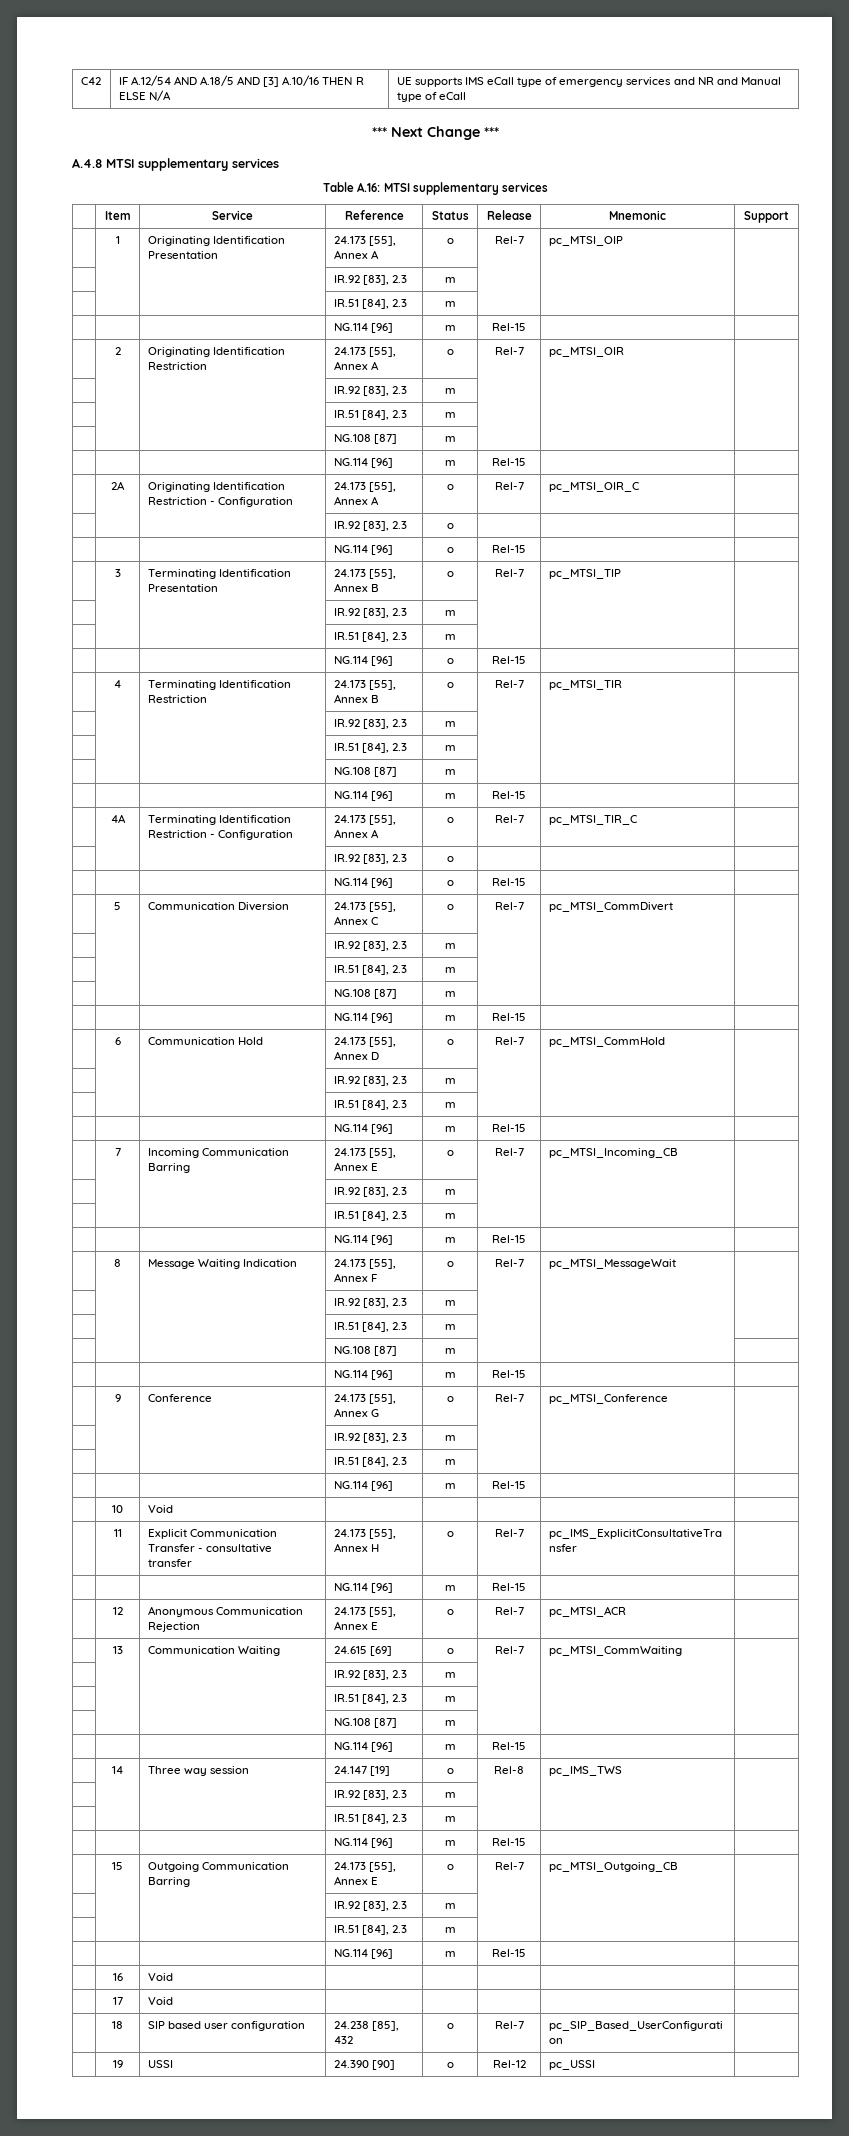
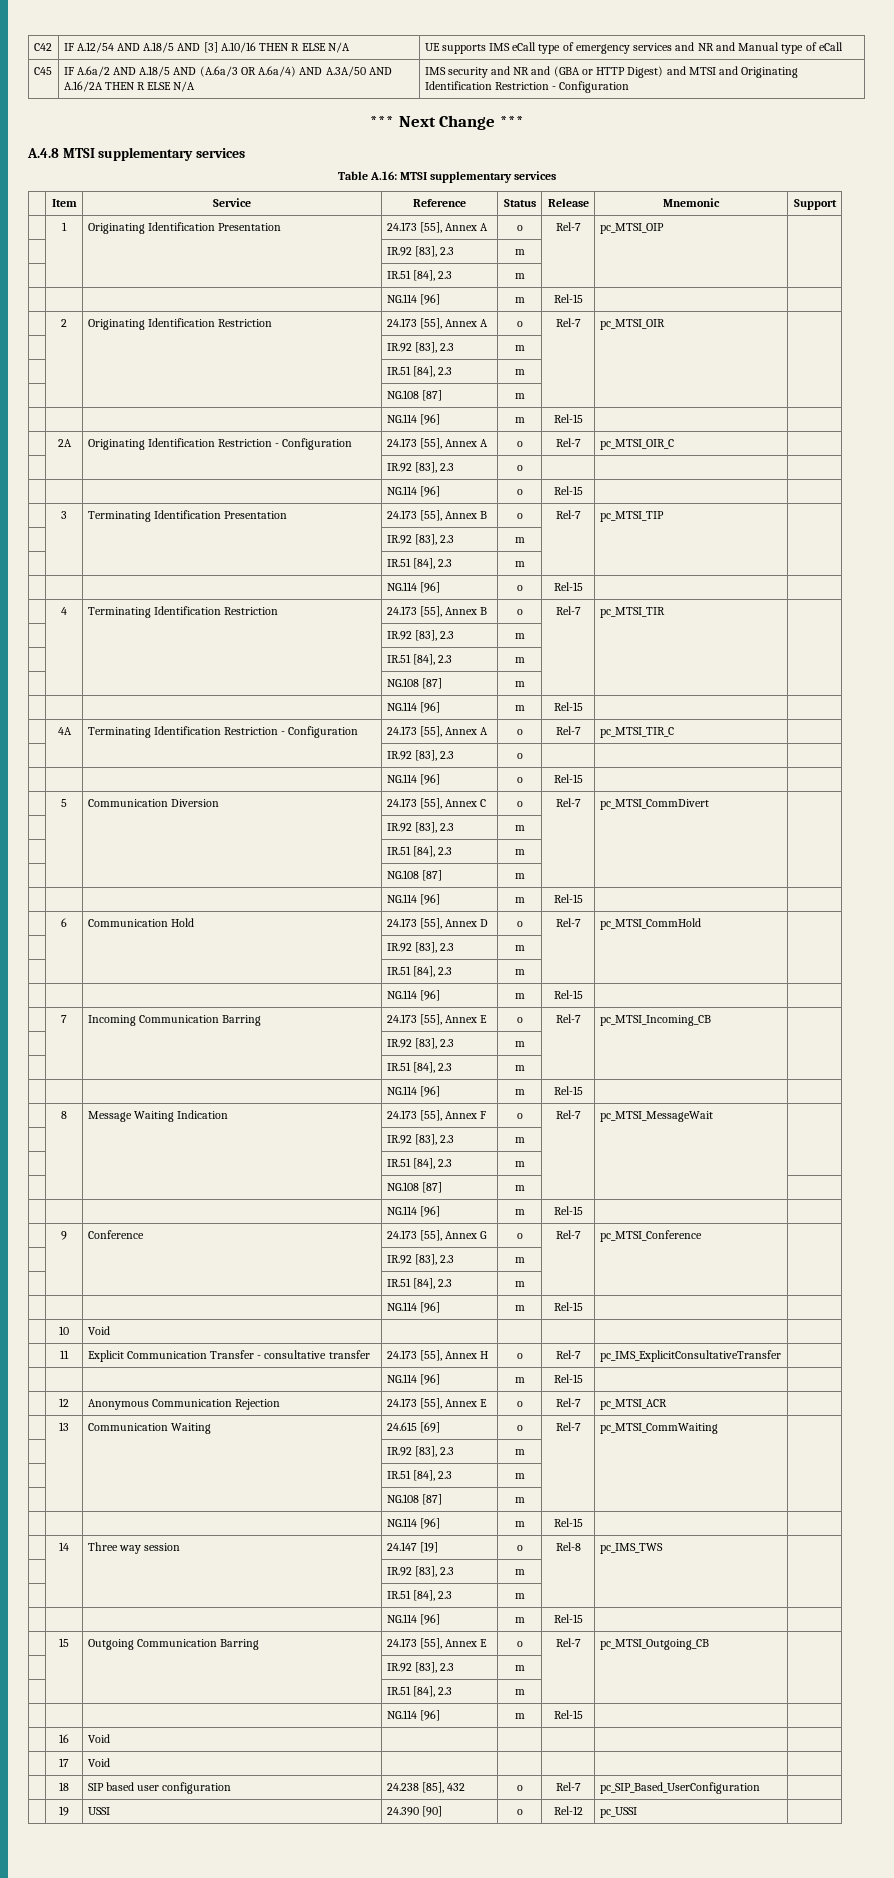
+ C45 | IF A.6a/2 AND A.18/5 AND (A.6a/3 OR A.6a/4) AND A.3A/50 AND A.16/2A THEN R ELSE N/A | IMS security and NR and (GBA or HTTP Digest) and MTSI and Originating Identification Restriction - Configuration

